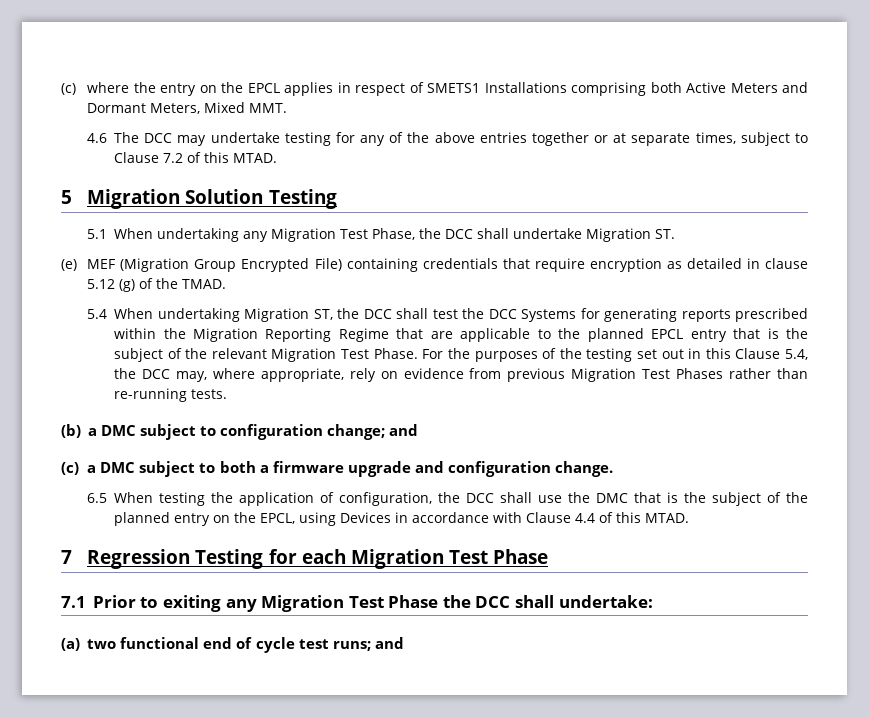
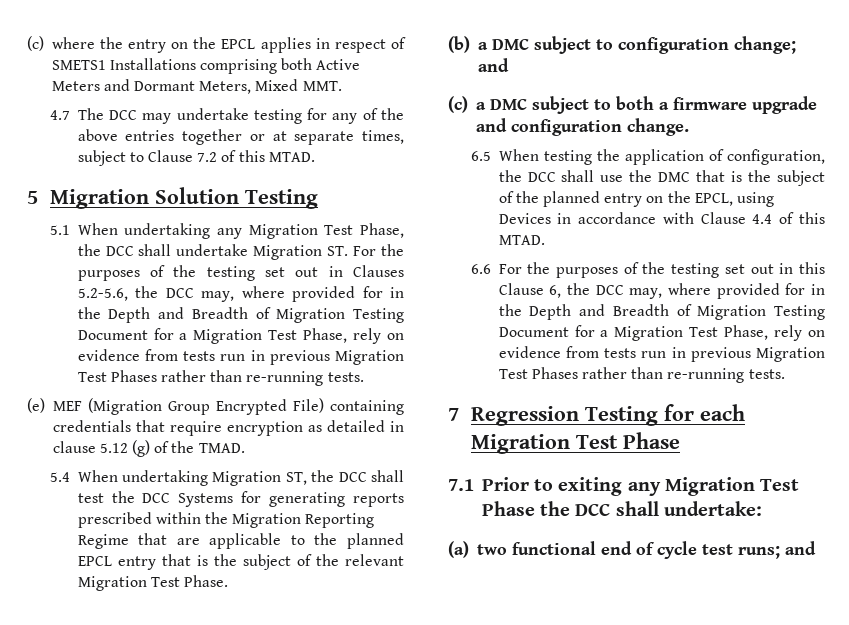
- 4.6 The DCC may undertake testing for any of the above entries together or at separate times, subject to Clause 7.2 of this MTAD.
+ 4.7 The DCC may undertake testing for any of the above entries together or at separate times, subject to Clause 7.2 of this MTAD.
- 5.1 When undertaking any Migration Test Phase, the DCC shall undertake Migration ST.
+ 5.1 When undertaking any Migration Test Phase, the DCC shall undertake Migration ST. For the purposes of the testing set out in Clauses 5.2-5.6, the DCC may, where provided for in the Depth and Breadth of Migration Testing Document for a Migration Test Phase, rely on evidence from tests run in previous Migration Test Phases rather than re-running tests.
- For the purposes of the testing set out in this Clause 5.4, the DCC may, where appropriate, rely on evidence from previous Migration Test Phases rather than re-running tests.
+ 6.6 For the purposes of the testing set out in this Clause 6, the DCC may, where provided for in the Depth and Breadth of Migration Testing Document for a Migration Test Phase, rely on evidence from tests run in previous Migration Test Phases rather than re-running tests.

